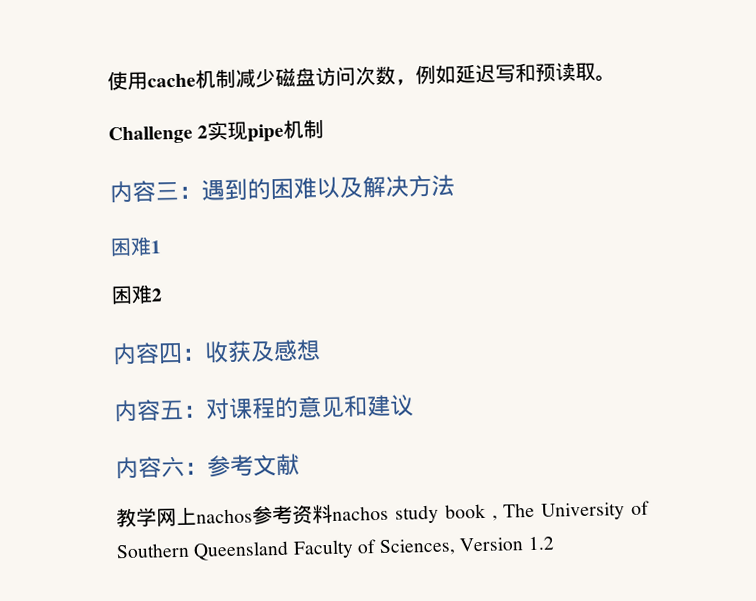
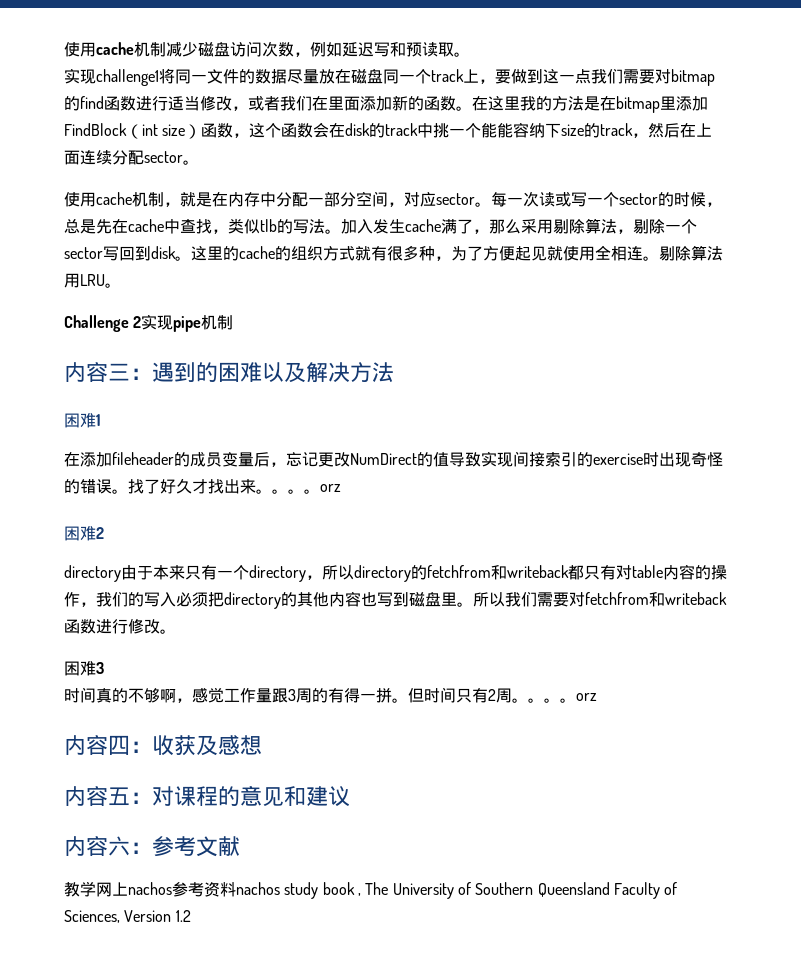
+ 实现challenge1将同一文件的数据尽量放在磁盘同一个track上，要做到这一点我们需要对bitmap的find函数进行适当修改，或者我们在里面添加新的函数。在这里我的方法是在bitmap里添加FindBlock（int size）函数，这个函数会在disk的track中挑一个能能容纳下size的track，然后在上面连续分配sector。
+ 使用cache机制，就是在内存中分配一部分空间，对应sector。每一次读或写一个sector的时候，总是先在cache中查找，类似tlb的写法。加入发生cache满了，那么采用剔除算法，剔除一个sector写回到disk。这里的cache的组织方式就有很多种，为了方便起见就使用全相连。剔除算法用LRU。
+ 在添加fileheader的成员变量后，忘记更改NumDirect的值导致实现间接索引的exercise时出现奇怪的错误。找了好久才找出来。。。。orz
  困难2
+ directory由于本来只有一个directory，所以directory的fetchfrom和writeback都只有对table内容的操作，我们的写入必须把directory的其他内容也写到磁盘里。所以我们需要对fetchfrom和writeback函数进行修改。
+ 困难3
+ 时间真的不够啊，感觉工作量跟3周的有得一拼。但时间只有2周。。。。orz

